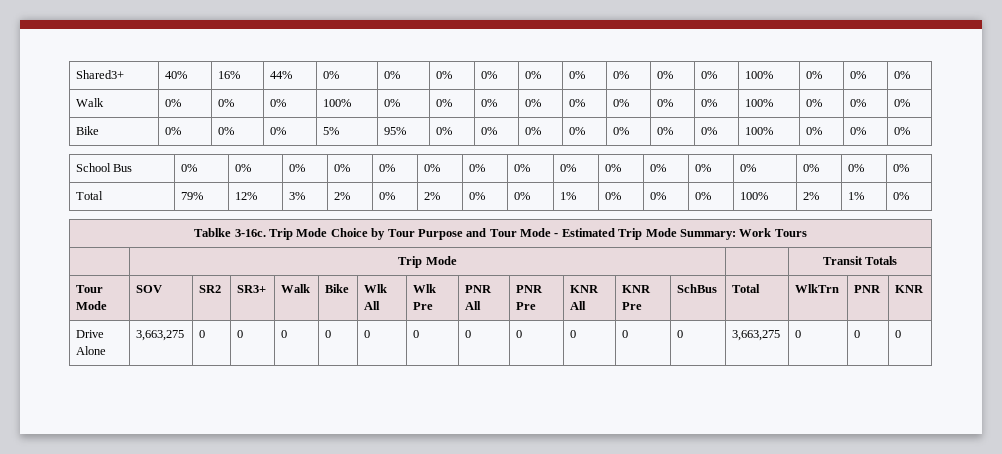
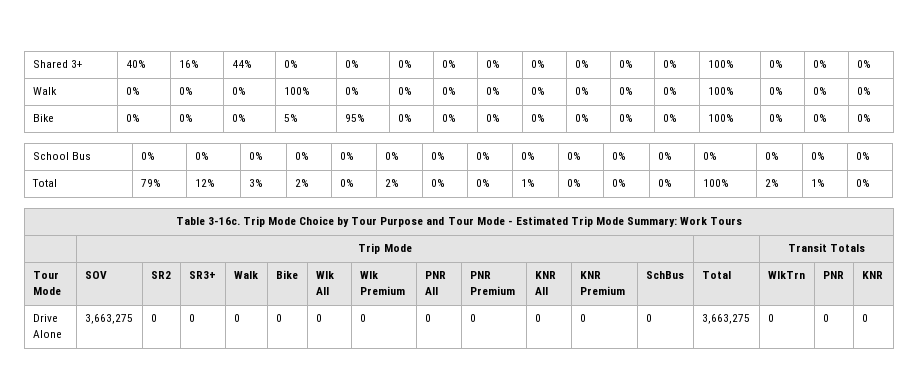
- Shared3+ | 40% | 16% | 44% | 0% | 0% | 0% | 0% | 0% | 0% | 0% | 0% | 0% | 100% | 0% | 0% | 0%
+ Shared 3+ | 40% | 16% | 44% | 0% | 0% | 0% | 0% | 0% | 0% | 0% | 0% | 0% | 100% | 0% | 0% | 0%
- Tablke 3-16c. Trip Mode Choice by Tour Purpose and Tour Mode - Estimated Trip Mode Summary: Work Tours
+ Table 3-16c. Trip Mode Choice by Tour Purpose and Tour Mode - Estimated Trip Mode Summary: Work Tours
- Tour Mode | SOV | SR2 | SR3+ | Walk | Bike | Wlk All | Wlk Pre | PNR All | PNR Pre | KNR All | KNR Pre | SchBus | Total | WlkTrn | PNR | KNR
+ Tour Mode | SOV | SR2 | SR3+ | Walk | Bike | Wlk All | Wlk Premium | PNR All | PNR Premium | KNR All | KNR Premium | SchBus | Total | WlkTrn | PNR | KNR

